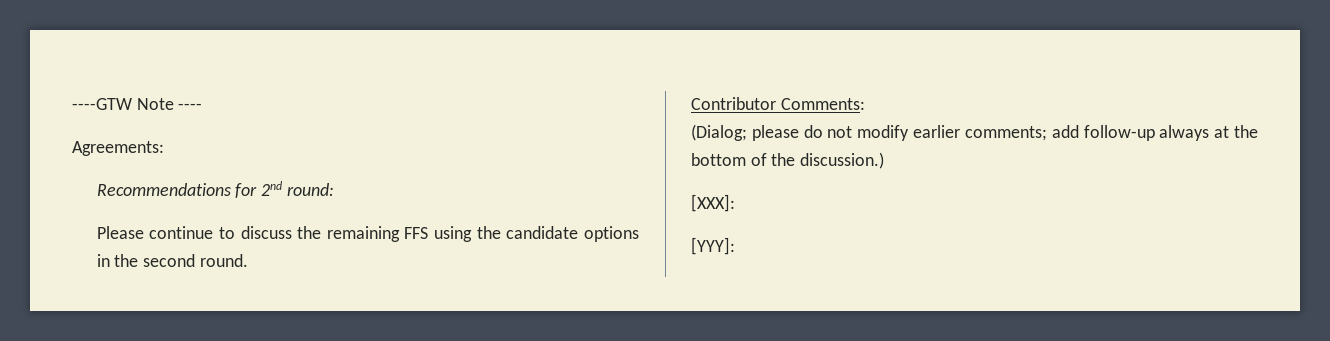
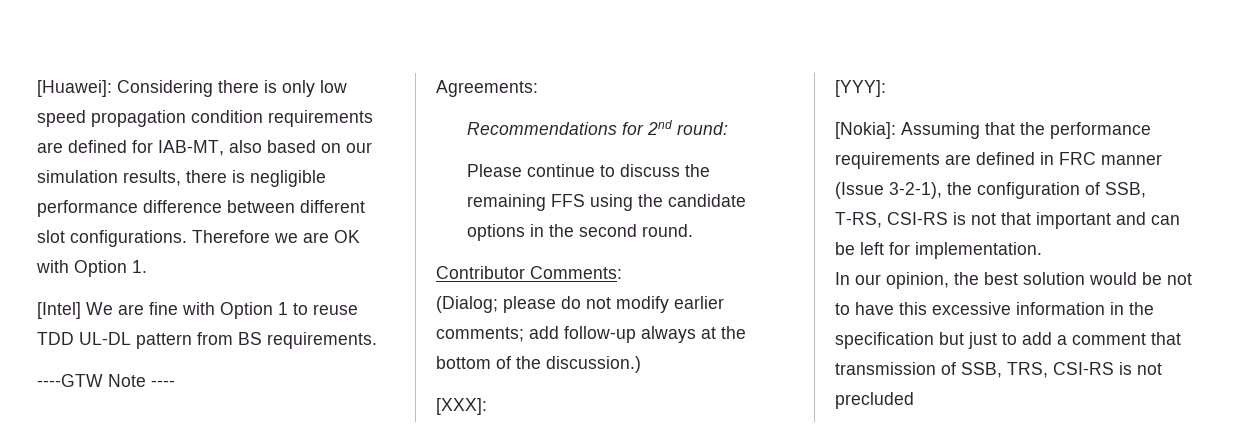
+ [Huawei]: Considering there is only low speed propagation condition requirements are defined for IAB-MT, also based on our simulation results, there is negligible performance difference between different slot configurations. Therefore we are OK with Option 1.
+ [Intel] We are fine with Option 1 to reuse TDD UL-DL pattern from BS requirements.
+ [Nokia]: Assuming that the performance requirements are defined in FRC manner (Issue 3-2-1), the configuration of SSB, T-RS, CSI-RS is not that important and can be left for implementation.
+ In our opinion, the best solution would be not to have this excessive information in the specification but just to add a comment that transmission of SSB, TRS, CSI-RS is not precluded

